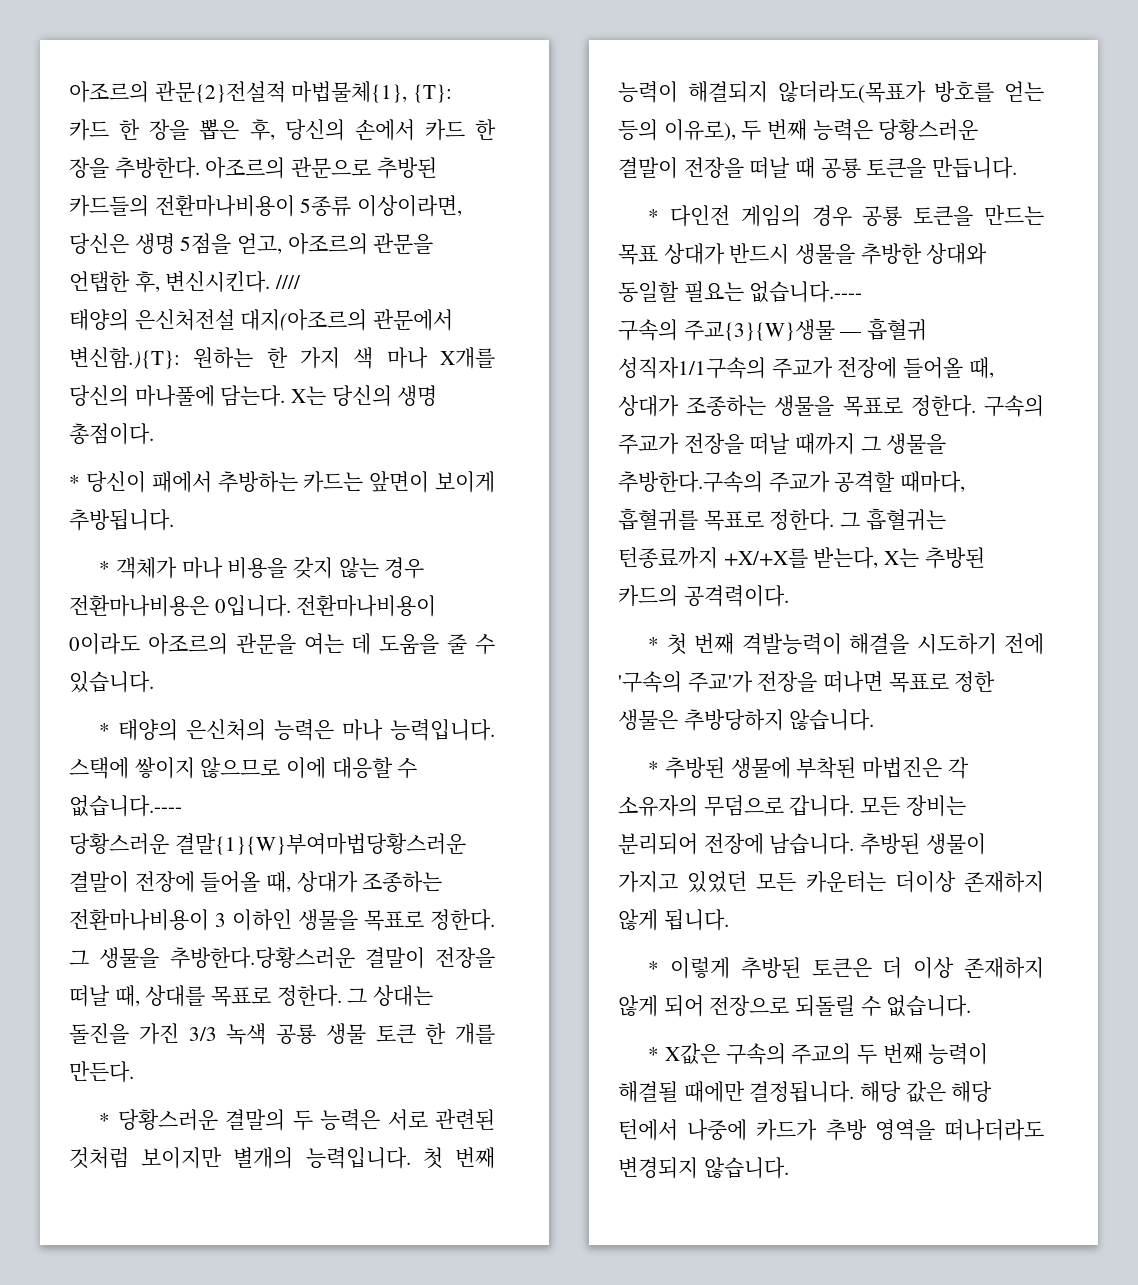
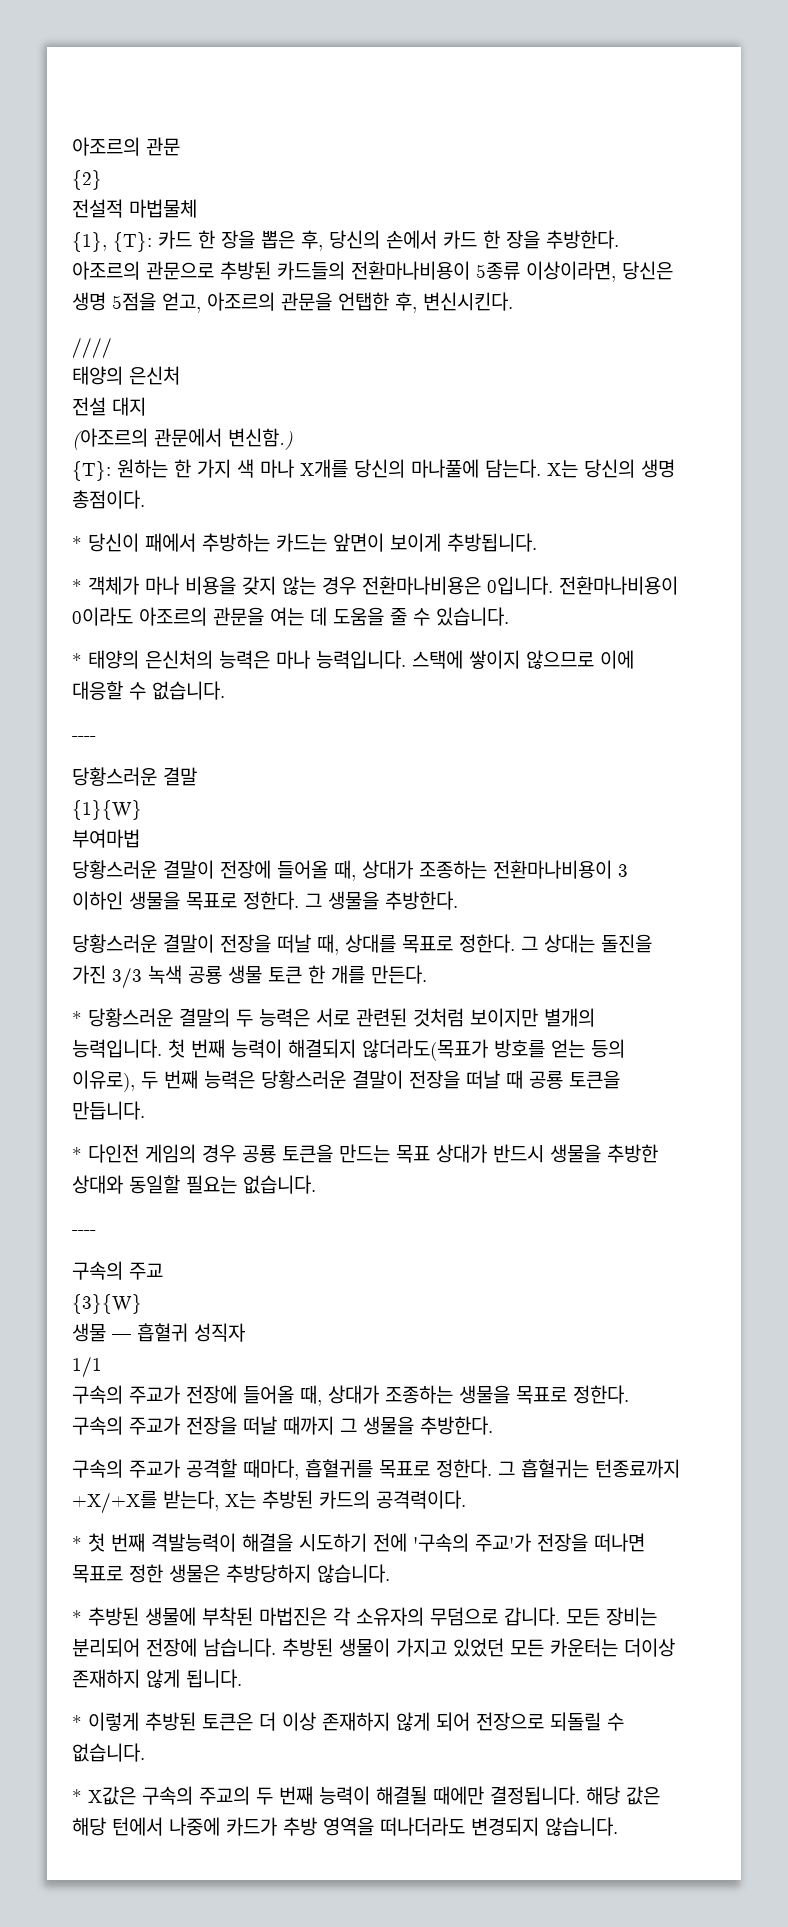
- 아조르의 관문{2}전설적 마법물체{1}, {T}: 카드 한 장을 뽑은 후, 당신의 손에서 카드 한 장을 추방한다.
+ 아조르의 관문
+ {2}
+ 전설적 마법물체
+ {1}, {T}: 카드 한 장을 뽑은 후, 당신의 손에서 카드 한 장을 추방한다.
- 아조르의 관문으로 추방된 카드들의 전환마나비용이 5종류 이상이라면, 당신은 생명 5점을 얻고, 아조르의 관문을 언탭한 후, 변신시킨다. ////
+ 아조르의 관문으로 추방된 카드들의 전환마나비용이 5종류 이상이라면, 당신은 생명 5점을 얻고, 아조르의 관문을 언탭한 후, 변신시킨다.
+ ////
- 태양의 은신처전설 대지(아조르의 관문에서 변신함.){T}: 원하는 한 가지 색 마나 X개를 당신의 마나풀에 담는다.
+ 태양의 은신처
+ 전설 대지
+ (아조르의 관문에서 변신함.)
+ {T}: 원하는 한 가지 색 마나 X개를 당신의 마나풀에 담는다.
- 스택에 쌓이지 않으므로 이에 대응할 수 없습니다.----
- 당황스러운 결말{1}{W}부여마법당황스러운 결말이 전장에 들어올 때, 상대가 조종하는 전환마나비용이 3 이하인 생물을 목표로 정한다. 그 생물을 추방한다.당황스러운 결말이 전장을 떠날 때, 상대를 목표로 정한다.
+ 스택에 쌓이지 않으므로 이에 대응할 수 없습니다.
+ ----
+ 당황스러운 결말
+ {1}{W}
+ 부여마법
+ 당황스러운 결말이 전장에 들어올 때, 상대가 조종하는 전환마나비용이 3 이하인 생물을 목표로 정한다. 그 생물을 추방한다.
+ 당황스러운 결말이 전장을 떠날 때, 상대를 목표로 정한다.
- * 다인전 게임의 경우 공룡 토큰을 만드는 목표 상대가 반드시 생물을 추방한 상대와 동일할 필요는 없습니다.----
- 구속의 주교{3}{W}생물 — 흡혈귀 성직자1/1구속의 주교가 전장에 들어올 때, 상대가 조종하는 생물을 목표로 정한다.
+ * 다인전 게임의 경우 공룡 토큰을 만드는 목표 상대가 반드시 생물을 추방한 상대와 동일할 필요는 없습니다.
+ ----
+ 구속의 주교
+ {3}{W}
+ 생물 — 흡혈귀 성직자
+ 1/1
+ 구속의 주교가 전장에 들어올 때, 상대가 조종하는 생물을 목표로 정한다.
- 구속의 주교가 전장을 떠날 때까지 그 생물을 추방한다.구속의 주교가 공격할 때마다, 흡혈귀를 목표로 정한다.
+ 구속의 주교가 전장을 떠날 때까지 그 생물을 추방한다.
+ 구속의 주교가 공격할 때마다, 흡혈귀를 목표로 정한다.

